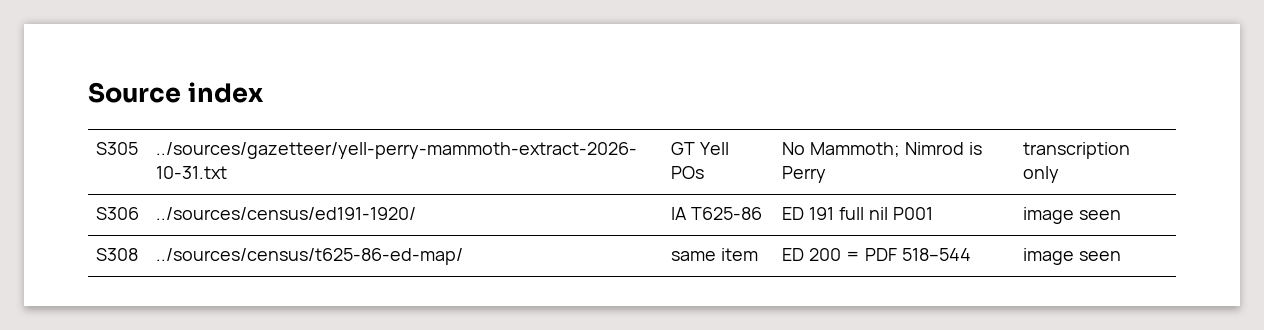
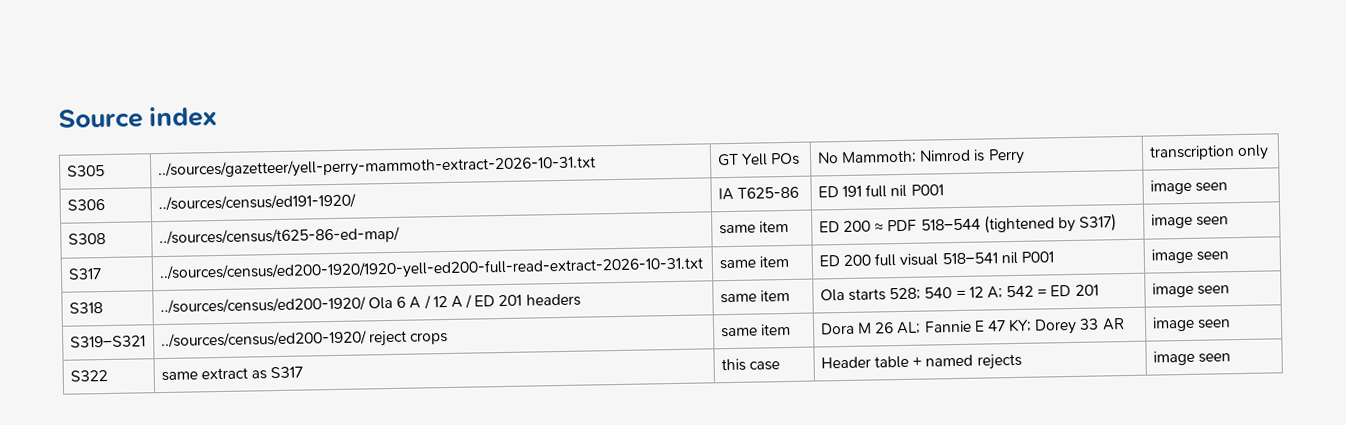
- S308 | ../sources/census/t625-86-ed-map/ | same item | ED 200 = PDF 518–544 | image seen
+ S308 | ../sources/census/t625-86-ed-map/ | same item | ED 200 ≈ PDF 518–544 (tightened by S317) | image seen
+ S317 | ../sources/census/ed200-1920/1920-yell-ed200-full-read-extract-2026-10-31.txt | same item | ED 200 full visual 518–541 nil P001 | image seen
+ S318 | ../sources/census/ed200-1920/ Ola 6 A / 12 A / ED 201 headers | same item | Ola starts 528; 540 = 12 A; 542 = ED 201 | image seen
+ S319–S321 | ../sources/census/ed200-1920/ reject crops | same item | Dora M 26 AL; Fannie E 47 KY; Dorey 33 AR | image seen
+ S322 | same extract as S317 | this case | Header table + named rejects | image seen

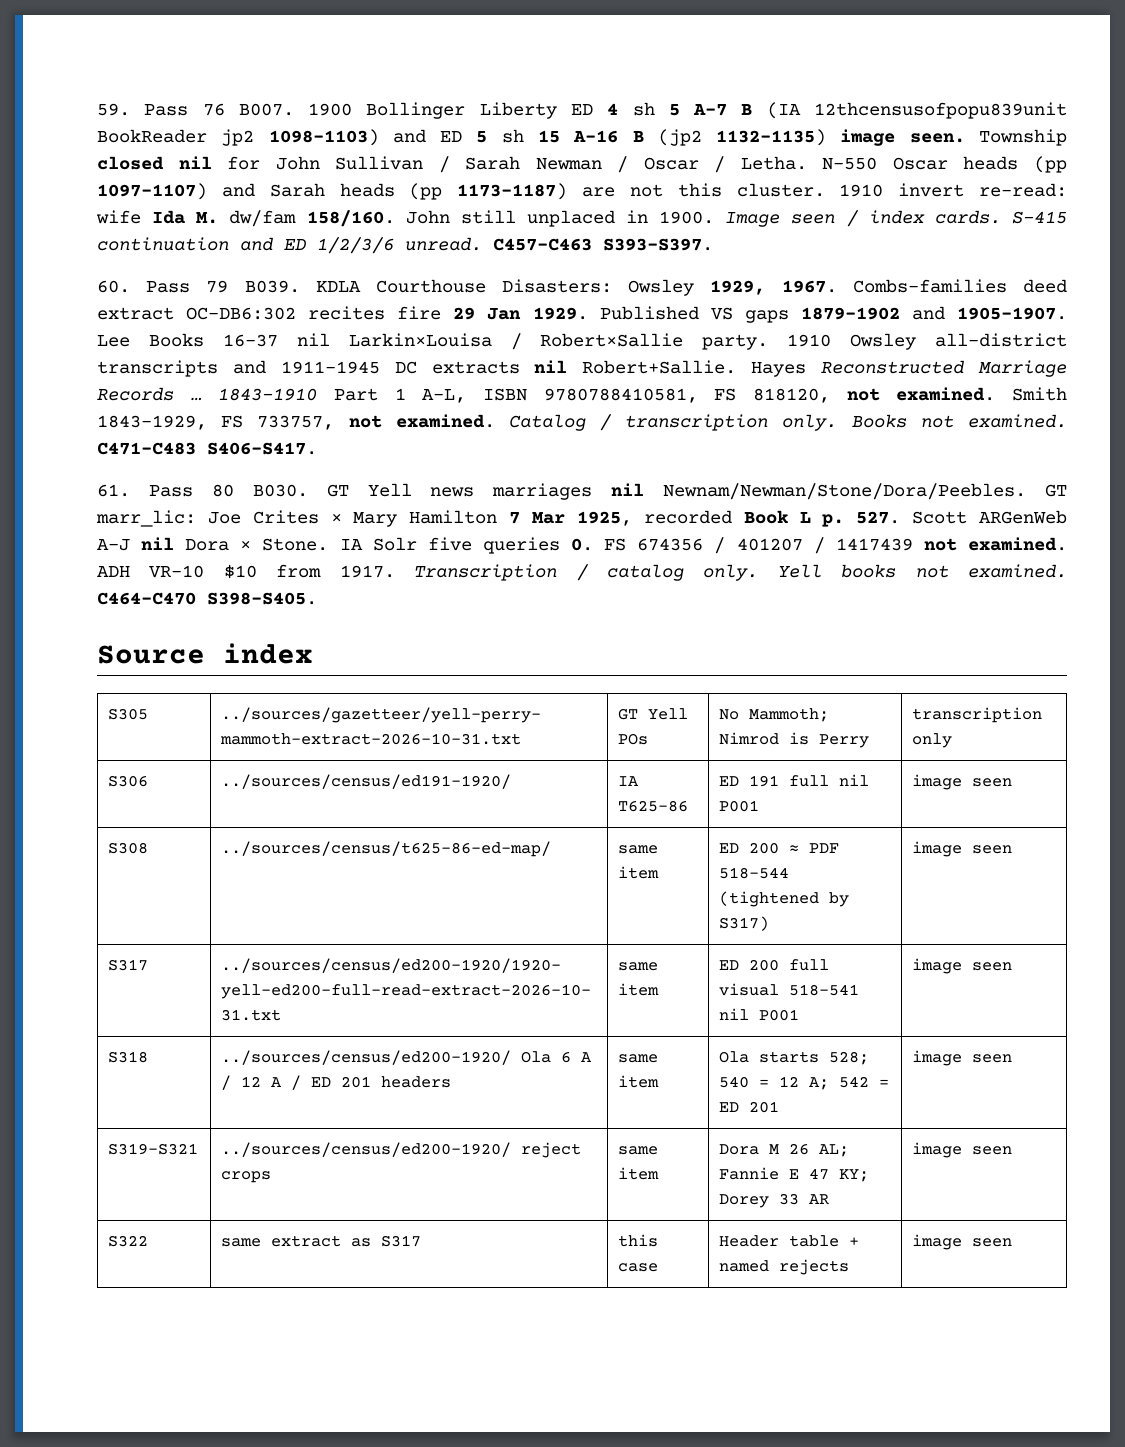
+ 59. Pass 76 B007. 1900 Bollinger Liberty ED 4 sh 5 A–7 B (IA 12thcensusofpopu839unit BookReader jp2 1098–1103) and ED 5 sh 15 A–16 B (jp2 1132–1135) image seen. Township closed nil for John Sullivan / Sarah Newman / Oscar / Letha. N-550 Oscar heads (pp 1097–1107) and Sarah heads (pp 1173–1187) are not this cluster. 1910 invert re-read: wife Ida M. dw/fam 158/160. John still unplaced in 1900. Image seen / index cards. S-415 continuation and ED 1/2/3/6 unread. C457–C463 S393–S397.
+ 60. Pass 79 B039. KDLA Courthouse Disasters: Owsley 1929, 1967. Combs-families deed extract OC-DB6:302 recites fire 29 Jan 1929. Published VS gaps 1879–1902 and 1905–1907. Lee Books 16–37 nil Larkin×Louisa / Robert×Sallie party. 1910 Owsley all-district transcripts and 1911–1945 DC extracts nil Robert+Sallie. Hayes Reconstructed Marriage Records … 1843–1910 Part 1 A–L, ISBN 9780788410581, FS 818120, not examined. Smith 1843–1929, FS 733757, not examined. Catalog / transcription only. Books not examined. C471–C483 S406–S417.
+ 61. Pass 80 B030. GT Yell news marriages nil Newnam/Newman/Stone/Dora/Peebles. GT marr_lic: Joe Crites × Mary Hamilton 7 Mar 1925, recorded Book L p. 527. Scott ARGenWeb A–J nil Dora × Stone. IA Solr five queries 0. FS 674356 / 401207 / 1417439 not examined. ADH VR-10 $10 from 1917. Transcription / catalog only. Yell books not examined. C464–C470 S398–S405.

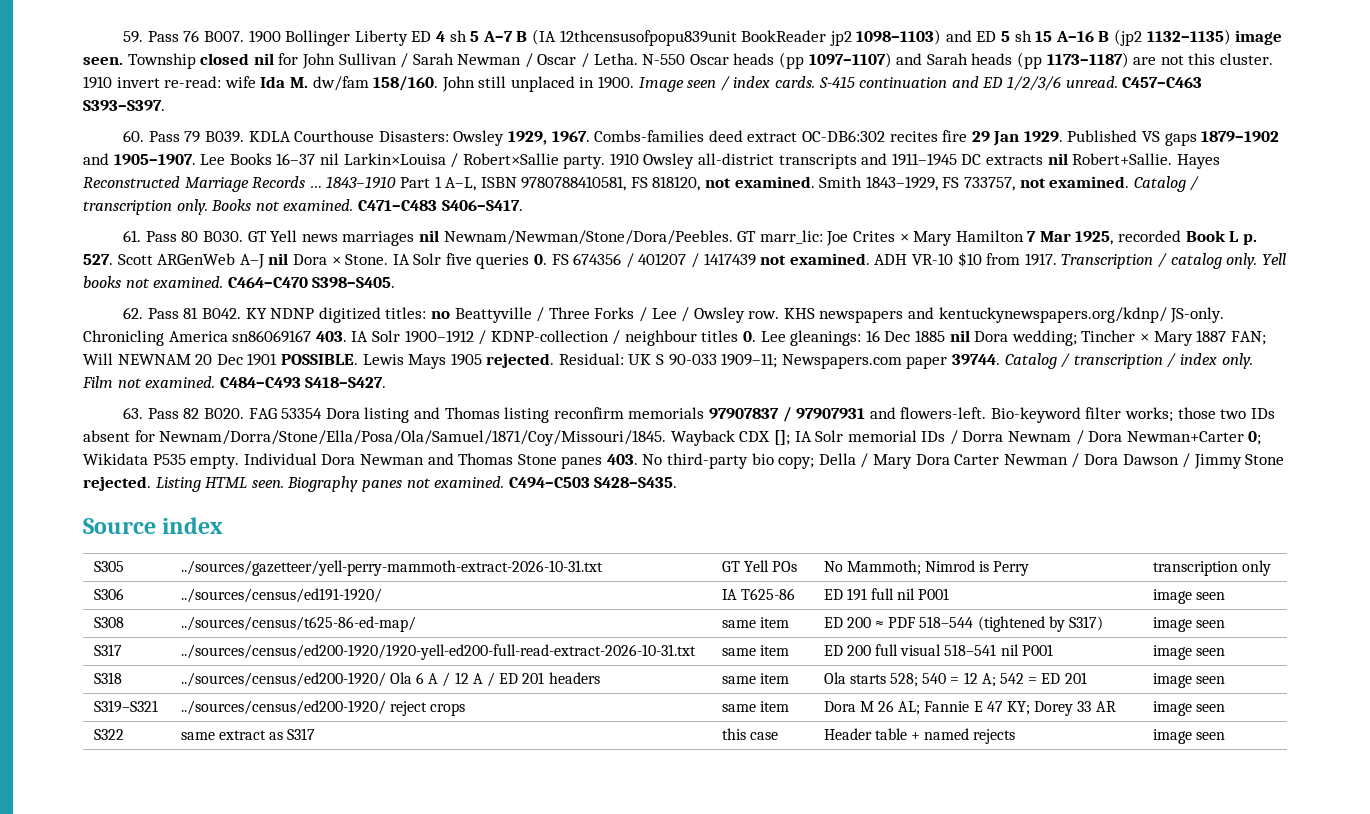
+ 62. Pass 81 B042. KY NDNP digitized titles: no Beattyville / Three Forks / Lee / Owsley row. KHS newspapers and kentuckynewspapers.org/kdnp/ JS-only. Chronicling America sn86069167 403. IA Solr 1900–1912 / KDNP-collection / neighbour titles 0. Lee gleanings: 16 Dec 1885 nil Dora wedding; Tincher × Mary 1887 FAN; Will NEWNAM 20 Dec 1901 POSSIBLE. Lewis Mays 1905 rejected. Residual: UK S 90-033 1909–11; Newspapers.com paper 39744. Catalog / transcription / index only. Film not examined. C484–C493 S418–S427.
+ 63. Pass 82 B020. FAG 53354 Dora listing and Thomas listing reconfirm memorials 97907837 / 97907931 and flowers-left. Bio-keyword filter works; those two IDs absent for Newnam/Dorra/Stone/Ella/Posa/Ola/Samuel/1871/Coy/Missouri/1845. Wayback CDX []; IA Solr memorial IDs / Dorra Newnam / Dora Newman+Carter 0; Wikidata P535 empty. Individual Dora Newman and Thomas Stone panes 403. No third-party bio copy; Della / Mary Dora Carter Newman / Dora Dawson / Jimmy Stone rejected. Listing HTML seen. Biography panes not examined. C494–C503 S428–S435.

